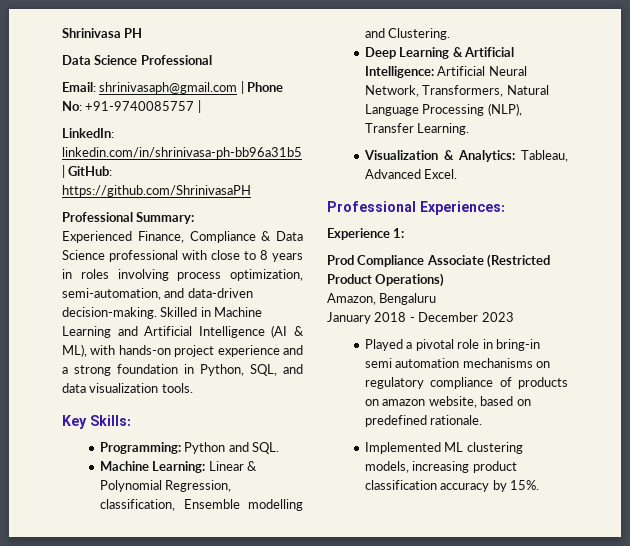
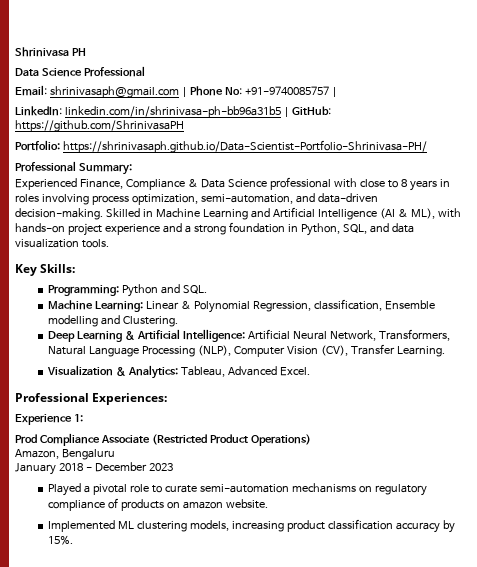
+ Portfolio: https://shrinivasaph.github.io/Data-Scientist-Portfolio-Shrinivasa-PH/
- Deep Learning & Artificial Intelligence: Artificial Neural Network, Transformers, Natural Language Processing (NLP), Transfer Learning.
+ Deep Learning & Artificial Intelligence: Artificial Neural Network, Transformers, Natural Language Processing (NLP), Computer Vision (CV), Transfer Learning.
- Played a pivotal role in bring-in semi automation mechanisms on regulatory compliance of products on amazon website, based on predefined rationale.
+ Played a pivotal role to curate semi-automation mechanisms on regulatory compliance of products on amazon website.

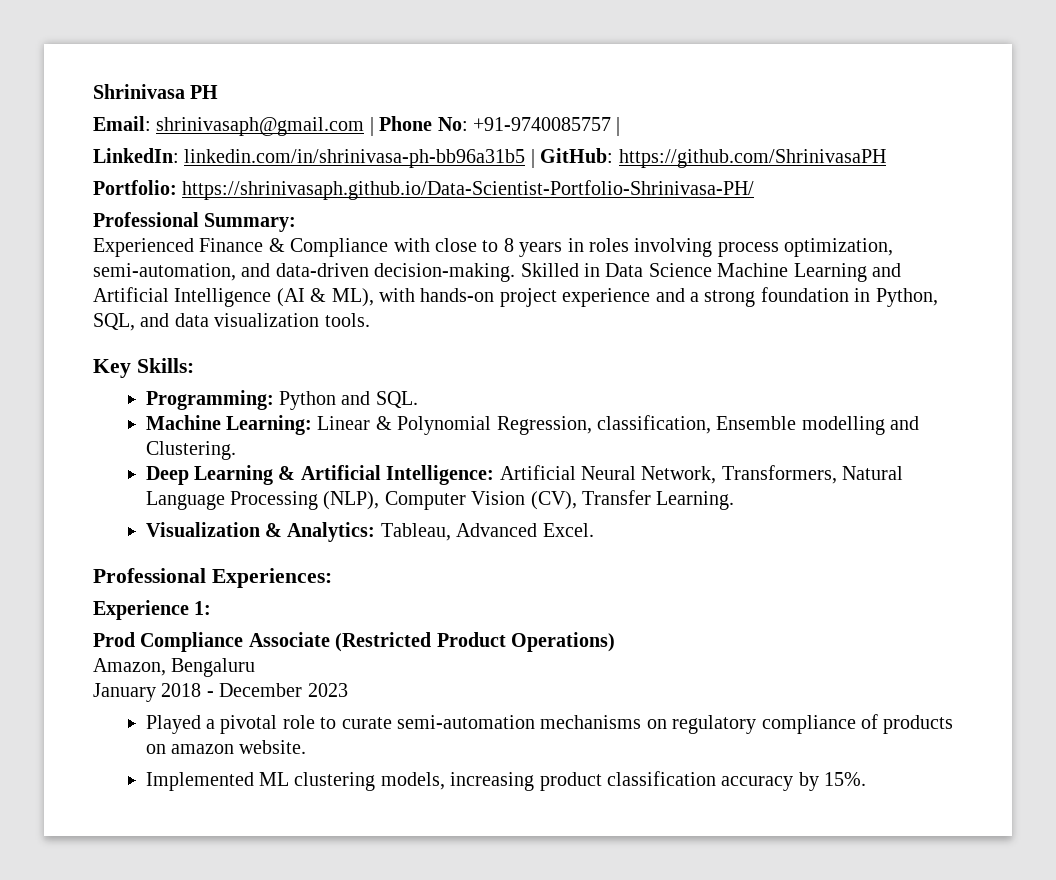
- Data Science Professional
- Experienced Finance, Compliance & Data Science professional with close to 8 years in roles involving process optimization, semi-automation, and data-driven decision-making.
+ Experienced Finance & Compliance with close to 8 years in roles involving process optimization, semi-automation, and data-driven decision-making.
- Skilled in Machine Learning and Artificial Intelligence (AI & ML), with hands-on project experience and a strong foundation in Python, SQL, and data visualization tools.
+ Skilled in Data Science Machine Learning and Artificial Intelligence (AI & ML), with hands-on project experience and a strong foundation in Python, SQL, and data visualization tools.

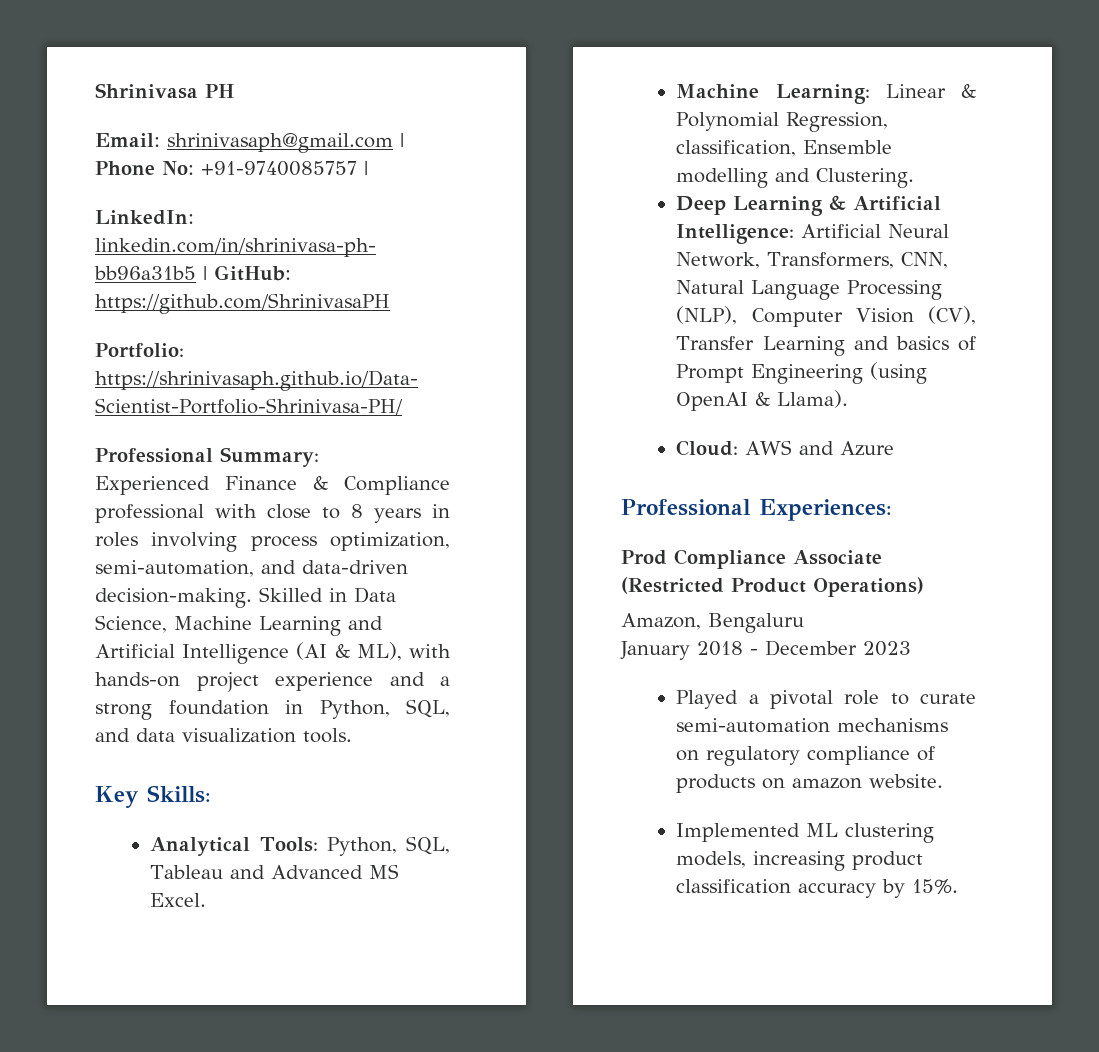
- Experienced Finance & Compliance with close to 8 years in roles involving process optimization, semi-automation, and data-driven decision-making.
+ Experienced Finance & Compliance professional with close to 8 years in roles involving process optimization, semi-automation, and data-driven decision-making.
- Skilled in Data Science Machine Learning and Artificial Intelligence (AI & ML), with hands-on project experience and a strong foundation in Python, SQL, and data visualization tools.
+ Skilled in Data Science, Machine Learning and Artificial Intelligence (AI & ML), with hands-on project experience and a strong foundation in Python, SQL, and data visualization tools.
- Programming: Python and SQL.
+ Analytical Tools: Python, SQL, Tableau and Advanced MS Excel.
- Deep Learning & Artificial Intelligence: Artificial Neural Network, Transformers, Natural Language Processing (NLP), Computer Vision (CV), Transfer Learning.
- Visualization & Analytics: Tableau, Advanced Excel.
+ Deep Learning & Artificial Intelligence: Artificial Neural Network, Transformers, CNN, Natural Language Processing (NLP), Computer Vision (CV), Transfer Learning and basics of Prompt Engineering (using OpenAI & Llama).
+ Cloud: AWS and Azure
- Experience 1:

